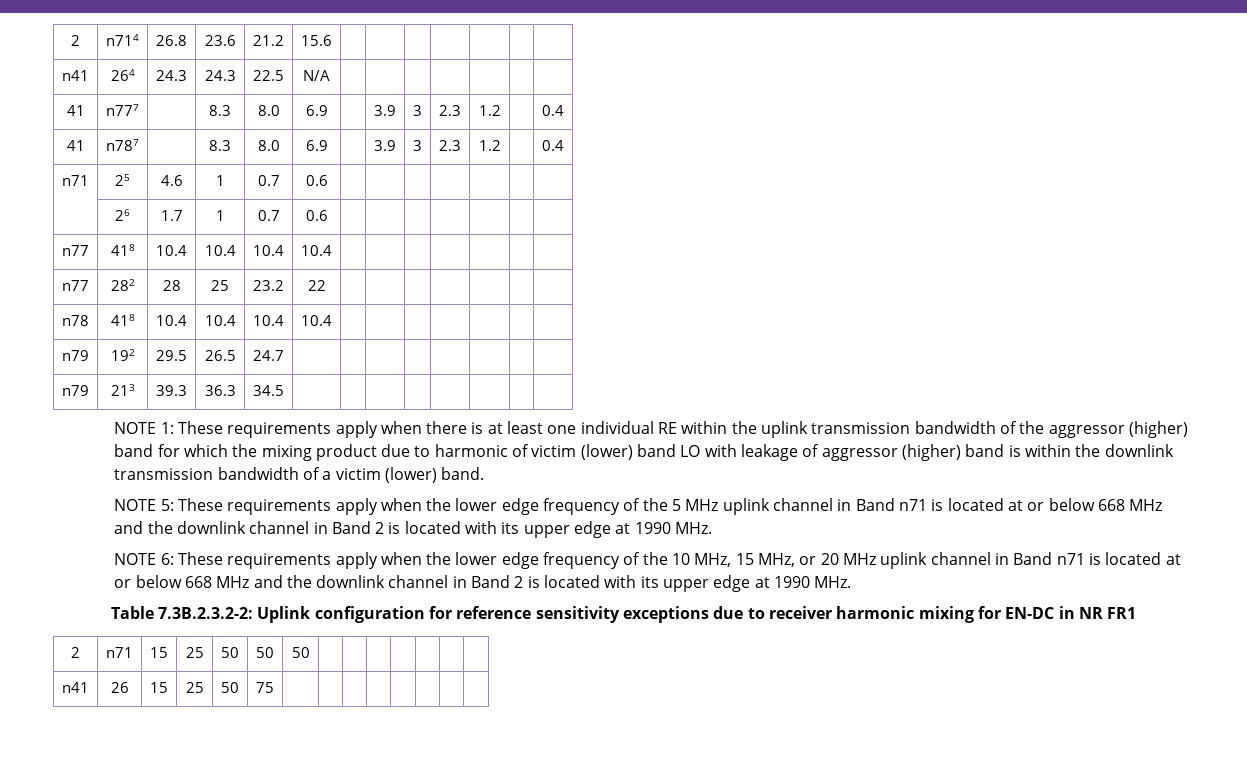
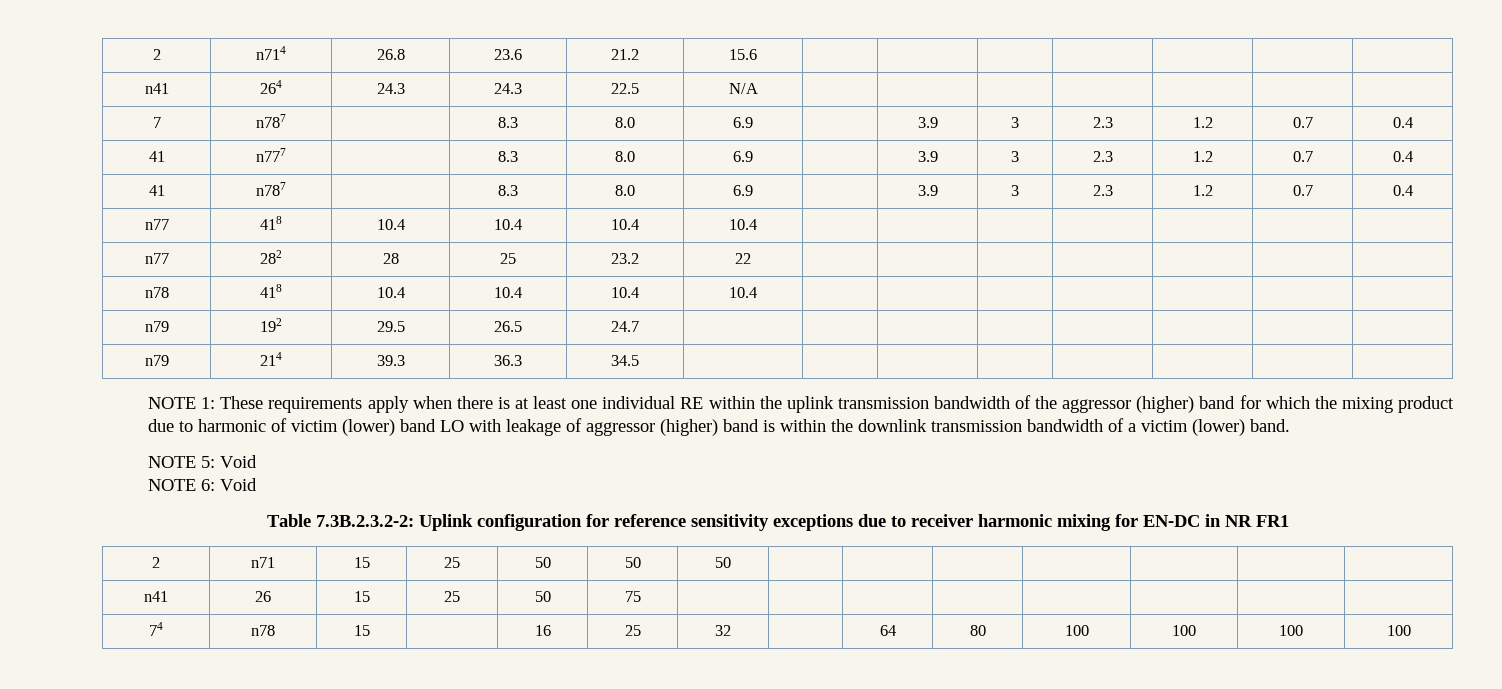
+ 7 | n787 | | 8.3 | 8.0 | 6.9 | | 3.9 | 3 | 2.3 | 1.2 | 0.7 | 0.4
- 41 | n777 | | 8.3 | 8.0 | 6.9 | | 3.9 | 3 | 2.3 | 1.2 | | 0.4
+ 41 | n777 | | 8.3 | 8.0 | 6.9 | | 3.9 | 3 | 2.3 | 1.2 | 0.7 | 0.4
- 41 | n787 | | 8.3 | 8.0 | 6.9 | | 3.9 | 3 | 2.3 | 1.2 | | 0.4
- n71 | 25 | 4.6 | 1 | 0.7 | 0.6 | | | | | | |
- | 26 | 1.7 | 1 | 0.7 | 0.6 | | | | | | |
+ 41 | n787 | | 8.3 | 8.0 | 6.9 | | 3.9 | 3 | 2.3 | 1.2 | 0.7 | 0.4
- n79 | 213 | 39.3 | 36.3 | 34.5 | | | | | | | |
+ n79 | 214 | 39.3 | 36.3 | 34.5 | | | | | | | |
- NOTE 5: These requirements apply when the lower edge frequency of the 5 MHz uplink channel in Band n71 is located at or below 668 MHz and the downlink channel in Band 2 is located with its upper edge at 1990 MHz.
- NOTE 6: These requirements apply when the lower edge frequency of the 10 MHz, 15 MHz, or 20 MHz uplink channel in Band n71 is located at or below 668 MHz and the downlink channel in Band 2 is located with its upper edge at 1990 MHz.
+ NOTE 5: Void
+ NOTE 6: Void
+ 74 | n78 | 15 | | 16 | 25 | 32 | | 64 | 80 | 100 | 100 | 100 | 100

